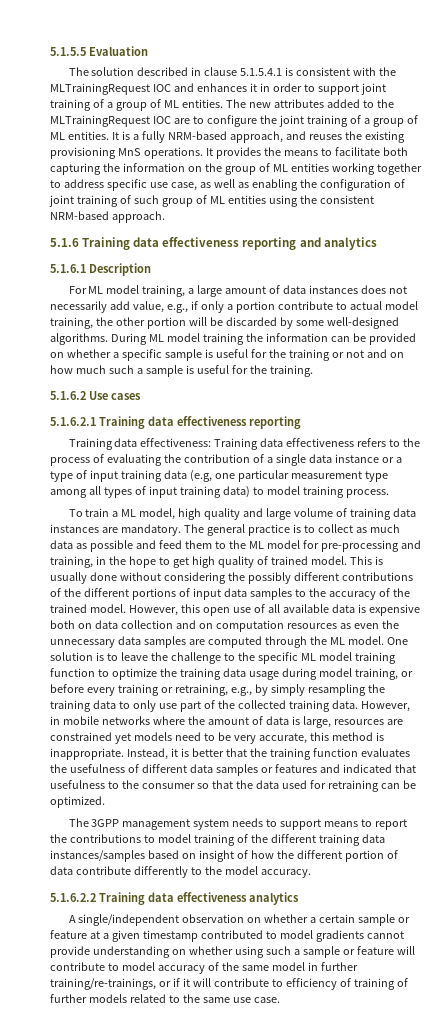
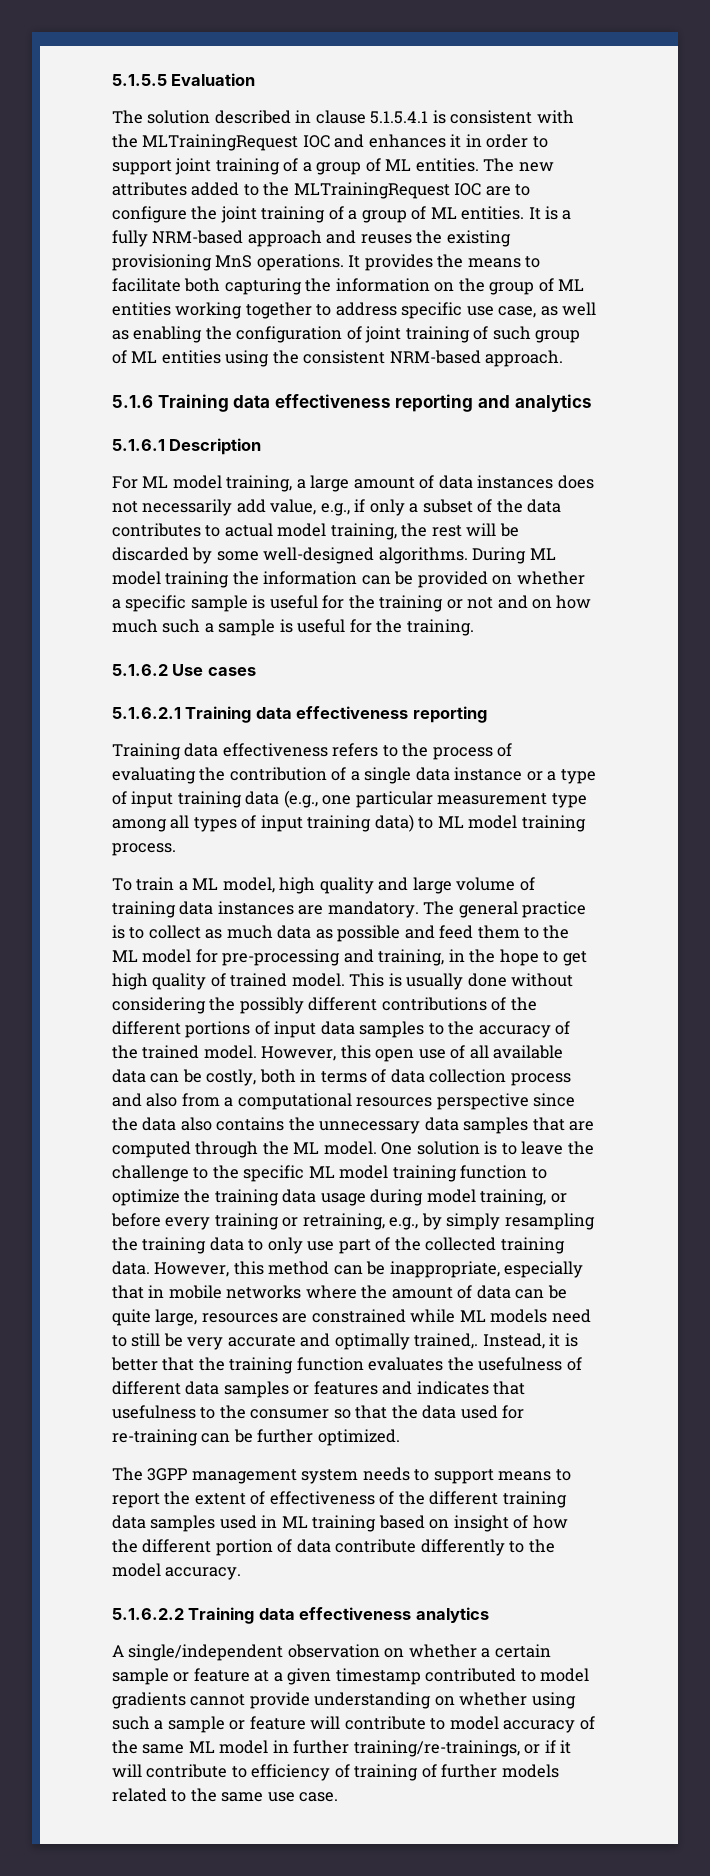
- It is a fully NRM-based approach, and reuses the existing provisioning MnS operations.
+ It is a fully NRM-based approach and reuses the existing provisioning MnS operations.
- For ML model training, a large amount of data instances does not necessarily add value, e.g., if only a portion contribute to actual model training, the other portion will be discarded by some well-designed algorithms.
+ For ML model training, a large amount of data instances does not necessarily add value, e.g., if only a subset of the data contributes to actual model training, the rest will be discarded by some well-designed algorithms.
- Training data effectiveness: Training data effectiveness refers to the process of evaluating the contribution of a single data instance or a type of input training data (e.g, one particular measurement type among all types of input training data) to model training process.
+ Training data effectiveness refers to the process of evaluating the contribution of a single data instance or a type of input training data (e.g., one particular measurement type among all types of input training data) to ML model training process.
- However, this open use of all available data is expensive both on data collection and on computation resources as even the unnecessary data samples are computed through the ML model.
+ However, this open use of all available data can be costly, both in terms of data collection process and also from a computational resources perspective since the data also contains the unnecessary data samples that are computed through the ML model.
- However, in mobile networks where the amount of data is large, resources are constrained yet models need to be very accurate, this method is inappropriate.
+ However, this method can be inappropriate, especially that in mobile networks where the amount of data can be quite large, resources are constrained while ML models need to still be very accurate and optimally trained,.
- Instead, it is better that the training function evaluates the usefulness of different data samples or features and indicated that usefulness to the consumer so that the data used for retraining can be optimized.
+ Instead, it is better that the training function evaluates the usefulness of different data samples or features and indicates that usefulness to the consumer so that the data used for re-training can be further optimized.
- The 3GPP management system needs to support means to report the contributions to model training of the different training data instances/samples based on insight of how the different portion of data contribute differently to the model accuracy.
+ The 3GPP management system needs to support means to report the extent of effectiveness of the different training data samples used in ML training based on insight of how the different portion of data contribute differently to the model accuracy.
- A single/independent observation on whether a certain sample or feature at a given timestamp contributed to model gradients cannot provide understanding on whether using such a sample or feature will contribute to model accuracy of the same model in further training/re-trainings, or if it will contribute to efficiency of training of further models related to the same use case.
+ A single/independent observation on whether a certain sample or feature at a given timestamp contributed to model gradients cannot provide understanding on whether using such a sample or feature will contribute to model accuracy of the same ML model in further training/re-trainings, or if it will contribute to efficiency of training of further models related to the same use case.

